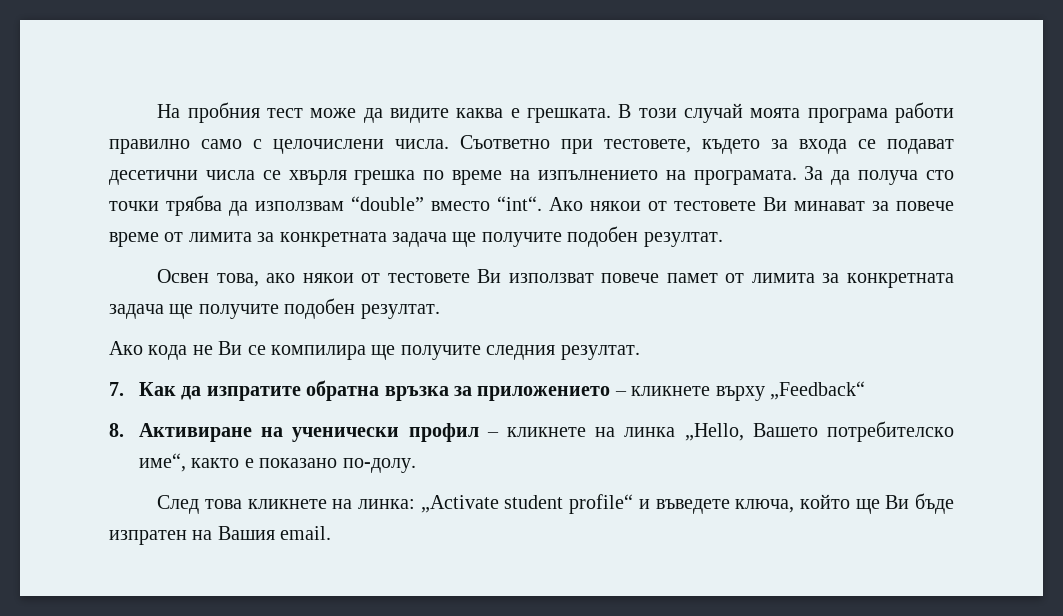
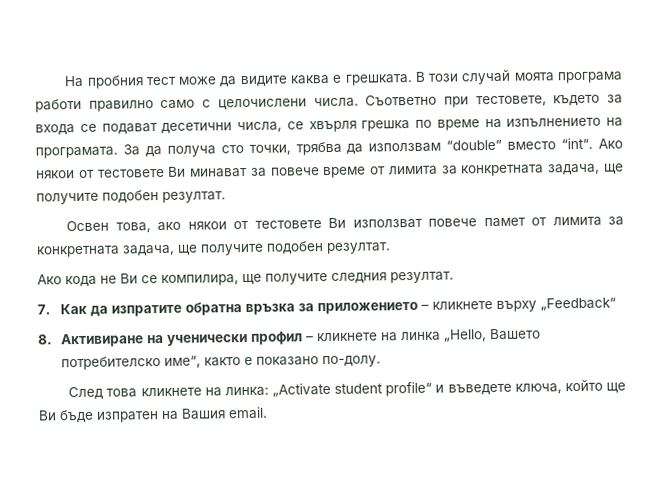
- Съответно при тестовете, където за входа се подават десетични числа се хвърля грешка по време на изпълнението на програмата.
+ Съответно при тестовете, където за входа се подават десетични числа, се хвърля грешка по време на изпълнението на програмата.
- За да получа сто точки трябва да използвам “double” вместо “int“.
+ За да получа сто точки, трябва да използвам “double” вместо “int“.
- Ако някои от тестовете Ви минават за повече време от лимита за конкретната задача ще получите подобен резултат.
+ Ако някои от тестовете Ви минават за повече време от лимита за конкретната задача, ще получите подобен резултат.
- Освен това, ако някои от тестовете Ви използват повече памет от лимита за конкретната задача ще получите подобен резултат.
+ Освен това, ако някои от тестовете Ви използват повече памет от лимита за конкретната задача, ще получите подобен резултат.
- Ако кода не Ви се компилира ще получите следния резултат.
+ Ако кода не Ви се компилира, ще получите следния резултат.

